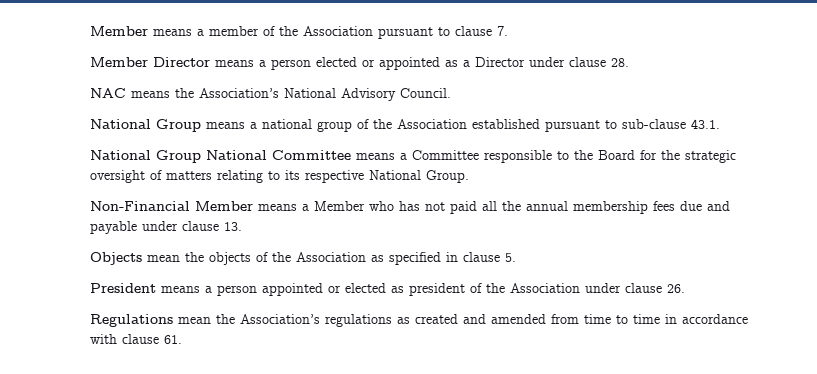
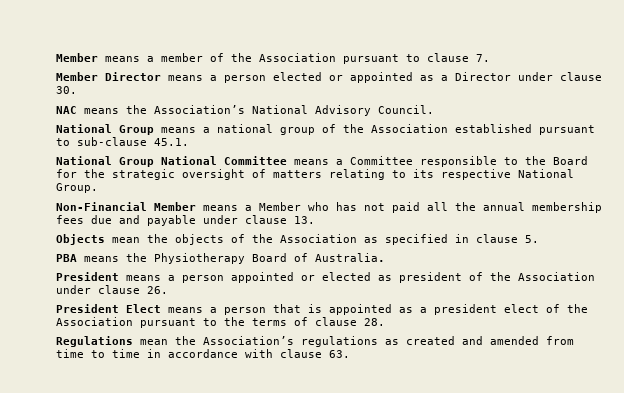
- Member Director means a person elected or appointed as a Director under clause 28.
+ Member Director means a person elected or appointed as a Director under clause 30.
- National Group means a national group of the Association established pursuant to sub-clause 43.1.
+ National Group means a national group of the Association established pursuant to sub-clause 45.1.
+ PBA means the Physiotherapy Board of Australia.
+ President Elect means a person that is appointed as a president elect of the Association pursuant to the terms of clause 28.
- Regulations mean the Association’s regulations as created and amended from time to time in accordance with clause 61.
+ Regulations mean the Association’s regulations as created and amended from time to time in accordance with clause 63.

